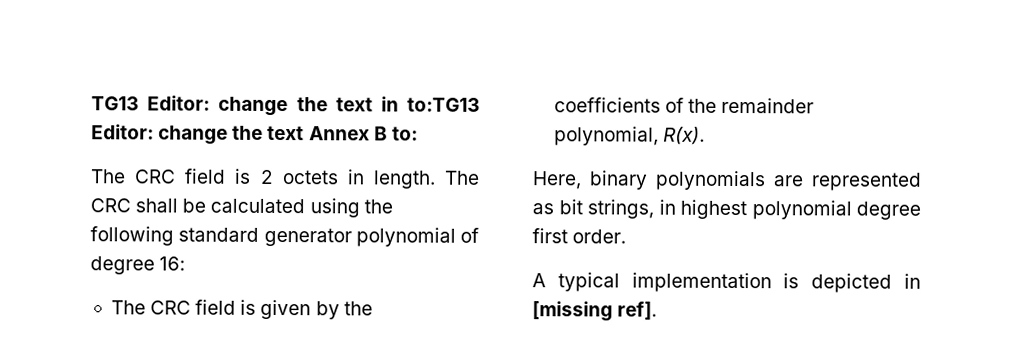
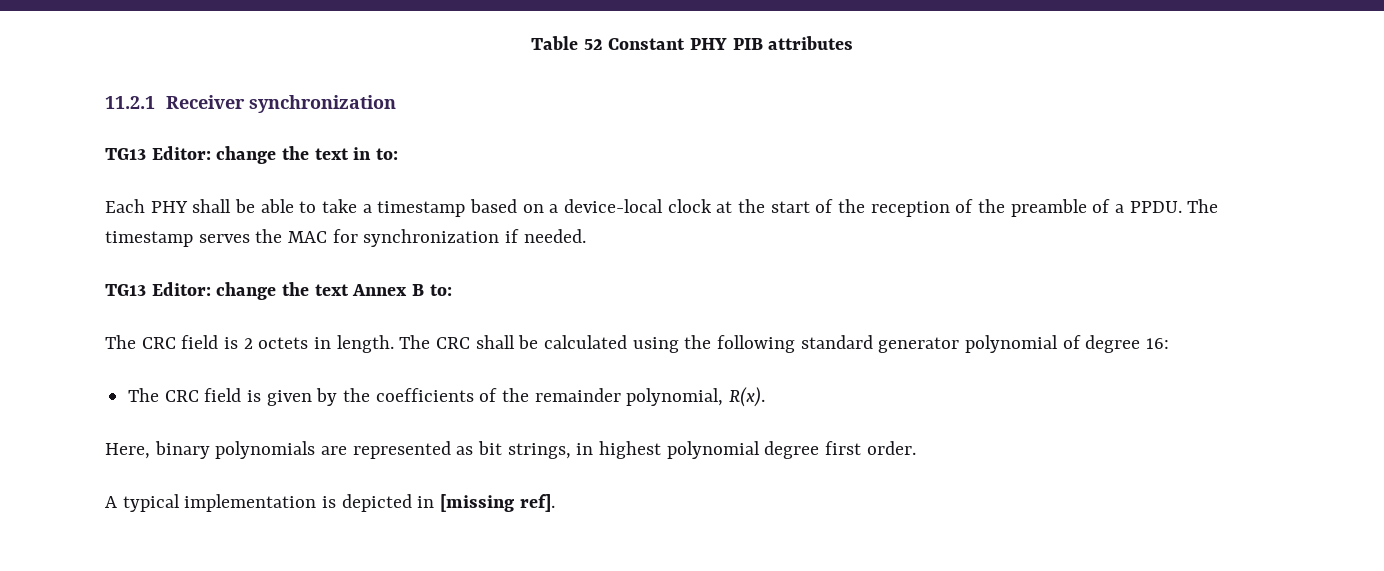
+ Table 52 Constant PHY PIB attributes
+ 11.2.1 Receiver synchronization
- TG13 Editor: change the text in to:TG13 Editor: change the text Annex B to:
+ TG13 Editor: change the text in to:
+ Each PHY shall be able to take a timestamp based on a device-local clock at the start of the reception of the preamble of a PPDU. The timestamp serves the MAC for synchronization if needed.
+ TG13 Editor: change the text Annex B to:

